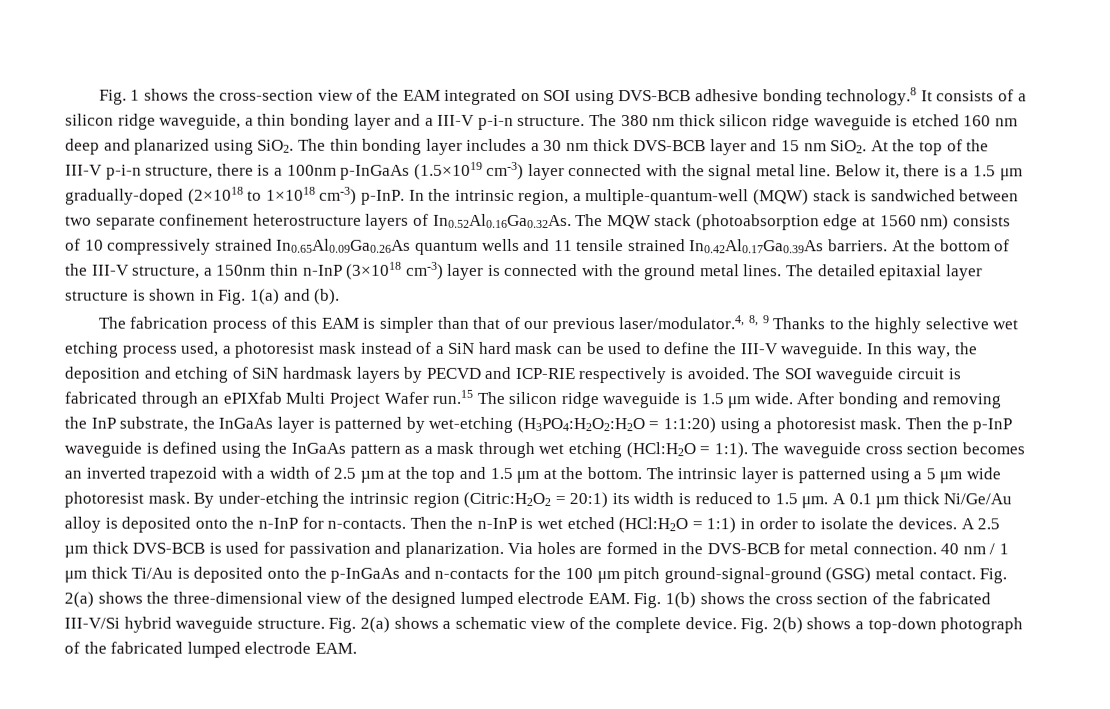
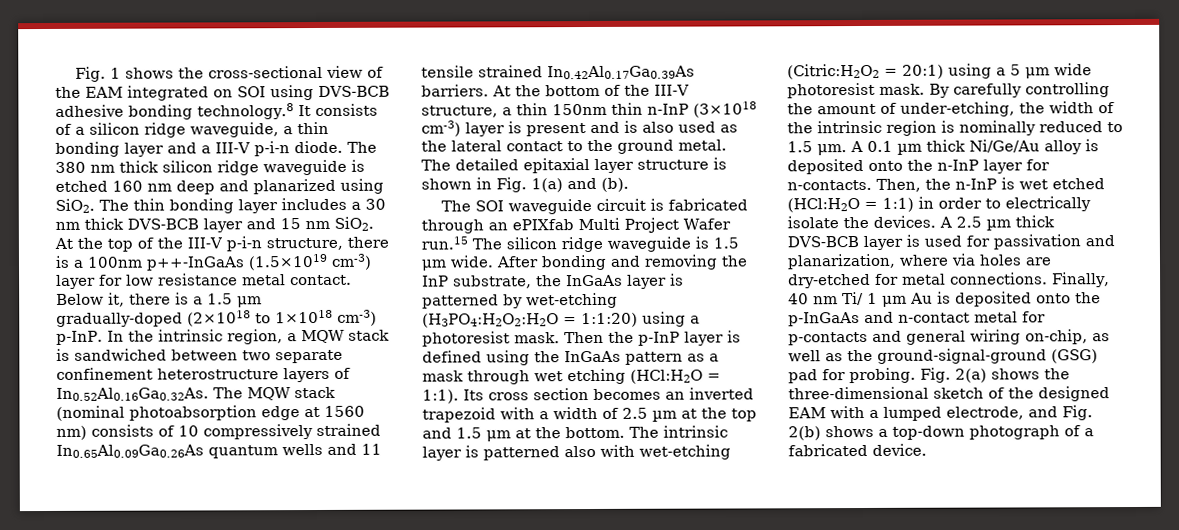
- Fig. 1 shows the cross-section view of the EAM integrated on SOI using DVS-BCB adhesive bonding technology.8 It consists of a silicon ridge waveguide, a thin bonding layer and a III-V p-i-n structure.
+ Fig. 1 shows the cross-sectional view of the EAM integrated on SOI using DVS-BCB adhesive bonding technology.8 It consists of a silicon ridge waveguide, a thin bonding layer and a III-V p-i-n diode.
- At the top of the III-V p-i-n structure, there is a 100nm p-InGaAs (1.5×1019 cm-3) layer connected with the signal metal line.
+ At the top of the III-V p-i-n structure, there is a 100nm p++-InGaAs (1.5×1019 cm-3) layer for low resistance metal contact.
- In the intrinsic region, a multiple-quantum-well (MQW) stack is sandwiched between two separate confinement heterostructure layers of In0.52Al0.16Ga0.32As. The MQW stack (photoabsorption edge at 1560 nm) consists of 10 compressively strained In0.65Al0.09Ga0.26As quantum wells and 11 tensile strained In0.42Al0.17Ga0.39As barriers.
+ In the intrinsic region, a MQW stack is sandwiched between two separate confinement heterostructure layers of In0.52Al0.16Ga0.32As. The MQW stack (nominal photoabsorption edge at 1560 nm) consists of 10 compressively strained In0.65Al0.09Ga0.26As quantum wells and 11 tensile strained In0.42Al0.17Ga0.39As barriers.
- At the bottom of the III-V structure, a 150nm thin n-InP (3×1018 cm-3) layer is connected with the ground metal lines.
+ At the bottom of the III-V structure, a thin 150nm thin n-InP (3×1018 cm-3) layer is present and is also used as the lateral contact to the ground metal.
- The fabrication process of this EAM is simpler than that of our previous laser/modulator.4, 8, 9 Thanks to the highly selective wet etching process used, a photoresist mask instead of a SiN hard mask can be used to define the III-V waveguide. In this way, the deposition and etching of SiN hardmask layers by PECVD and ICP-RIE respectively is avoided. The SOI waveguide circuit is fabricated through an ePIXfab Multi Project Wafer run.15 The silicon ridge waveguide is 1.5 μm wide.
+ The SOI waveguide circuit is fabricated through an ePIXfab Multi Project Wafer run.15 The silicon ridge waveguide is 1.5 μm wide.
- Then the p-InP waveguide is defined using the InGaAs pattern as a mask through wet etching (HCl:H2O = 1:1).
+ Then the p-InP layer is defined using the InGaAs pattern as a mask through wet etching (HCl:H2O = 1:1).
- The waveguide cross section becomes an inverted trapezoid with a width of 2.5 µm at the top and 1.5 μm at the bottom.
+ Its cross section becomes an inverted trapezoid with a width of 2.5 µm at the top and 1.5 μm at the bottom.
- The intrinsic layer is patterned using a 5 μm wide photoresist mask.
+ The intrinsic layer is patterned also with wet-etching (Citric:H2O2 = 20:1) using a 5 μm wide photoresist mask.
- By under-etching the intrinsic region (Citric:H2O2 = 20:1) its width is reduced to 1.5 μm.
+ By carefully controlling the amount of under-etching, the width of the intrinsic region is nominally reduced to 1.5 μm.
- A 0.1 µm thick Ni/Ge/Au alloy is deposited onto the n-InP for n-contacts.
+ A 0.1 µm thick Ni/Ge/Au alloy is deposited onto the n-InP layer for n-contacts.
- Then the n-InP is wet etched (HCl:H2O = 1:1) in order to isolate the devices.
+ Then, the n-InP is wet etched (HCl:H2O = 1:1) in order to electrically isolate the devices.
- A 2.5 µm thick DVS-BCB is used for passivation and planarization. Via holes are formed in the DVS-BCB for metal connection. 40 nm / 1 μm thick Ti/Au is deposited onto the p-InGaAs and n-contacts for the 100 μm pitch ground-signal-ground (GSG) metal contact.
+ A 2.5 µm thick DVS-BCB layer is used for passivation and planarization, where via holes are dry-etched for metal connections. Finally, 40 nm Ti/ 1 μm Au is deposited onto the p-InGaAs and n-contact metal for p-contacts and general wiring on-chip, as well as the ground-signal-ground (GSG) pad for probing.
- Fig. 2(a) shows the three-dimensional view of the designed lumped electrode EAM. Fig. 1(b) shows the cross section of the fabricated III-V/Si hybrid waveguide structure. Fig. 2(a) shows a schematic view of the complete device. Fig. 2(b) shows a top-down photograph of the fabricated lumped electrode EAM.
+ Fig. 2(a) shows the three-dimensional sketch of the designed EAM with a lumped electrode, and Fig. 2(b) shows a top-down photograph of a fabricated device.

